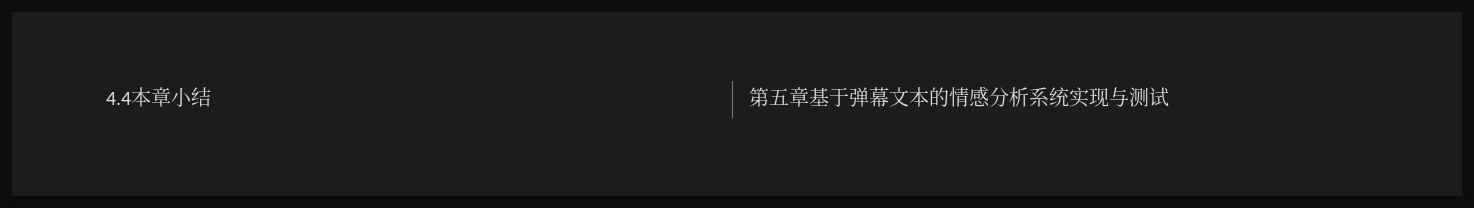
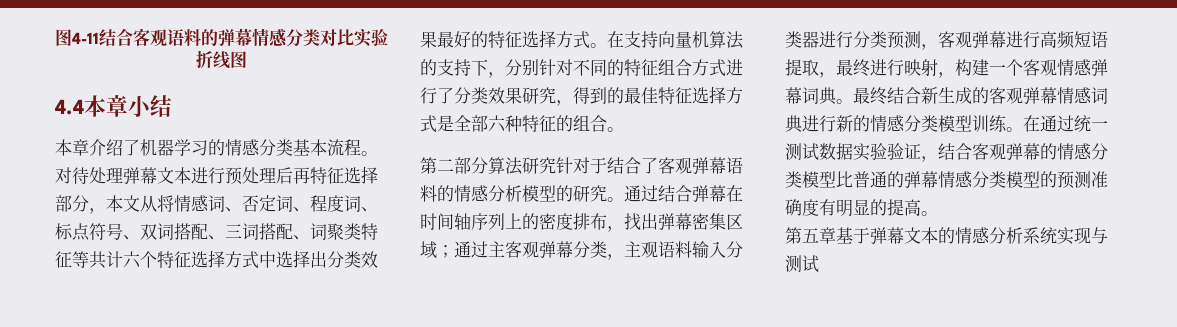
+ 图4-11结合客观语料的弹幕情感分类对比实验折线图
  4.4本章小结
+ 本章介绍了机器学习的情感分类基本流程。对待处理弹幕文本进行预处理后再特征选择部分，本文从将情感词、否定词、程度词、标点符号、双词搭配、三词搭配、词聚类特征等共计六个特征选择方式中选择出分类效果最好的特征选择方式。在支持向量机算法的支持下，分别针对不同的特征组合方式进行了分类效果研究，得到的最佳特征选择方式是全部六种特征的组合。
+ 第二部分算法研究针对于结合了客观弹幕语料的情感分析模型的研究。通过结合弹幕在时间轴序列上的密度排布，找出弹幕密集区域；通过主客观弹幕分类，主观语料输入分类器进行分类预测，客观弹幕进行高频短语提取，最终进行映射，构建一个客观情感弹幕词典。最终结合新生成的客观弹幕情感词典进行新的情感分类模型训练。在通过统一测试数据实验验证，结合客观弹幕的情感分类模型比普通的弹幕情感分类模型的预测准确度有明显的提高。

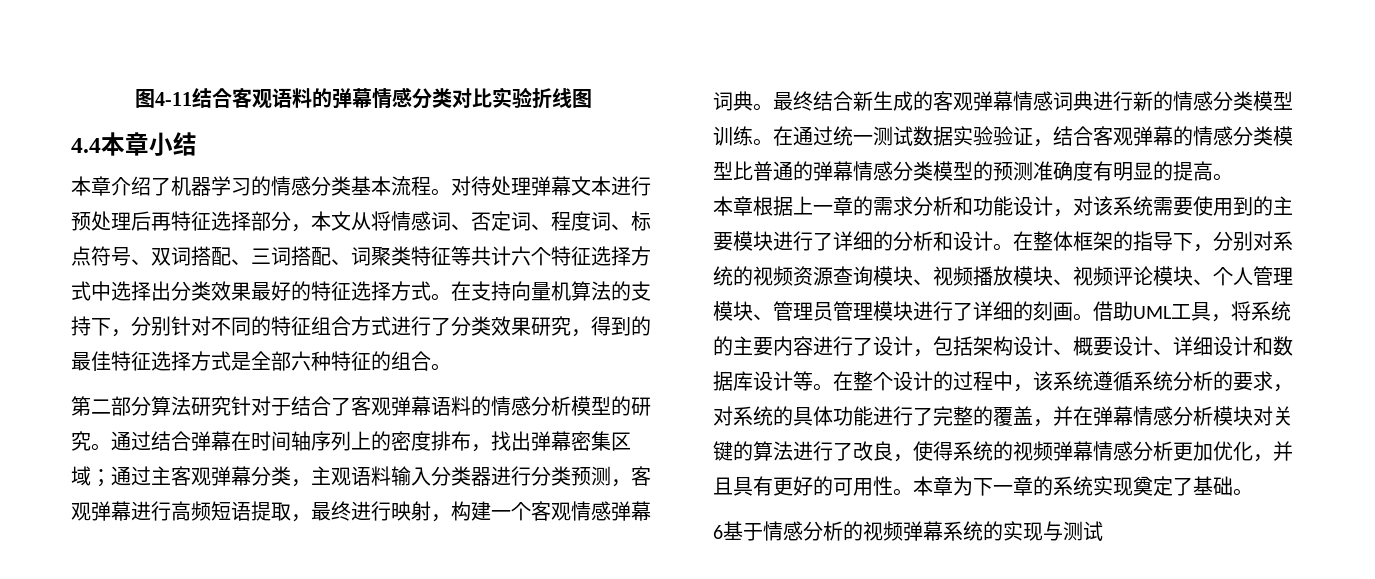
- 第五章基于弹幕文本的情感分析系统实现与测试
+ 本章根据上一章的需求分析和功能设计，对该系统需要使用到的主要模块进行了详细的分析和设计。在整体框架的指导下，分别对系统的视频资源查询模块、视频播放模块、视频评论模块、个人管理模块、管理员管理模块进行了详细的刻画。借助UML工具，将系统的主要内容进行了设计，包括架构设计、概要设计、详细设计和数据库设计等。在整个设计的过程中，该系统遵循系统分析的要求，对系统的具体功能进行了完整的覆盖，并在弹幕情感分析模块对关键的算法进行了改良，使得系统的视频弹幕情感分析更加优化，并且具有更好的可用性。本章为下一章的系统实现奠定了基础。
+ 6基于情感分析的视频弹幕系统的实现与测试

